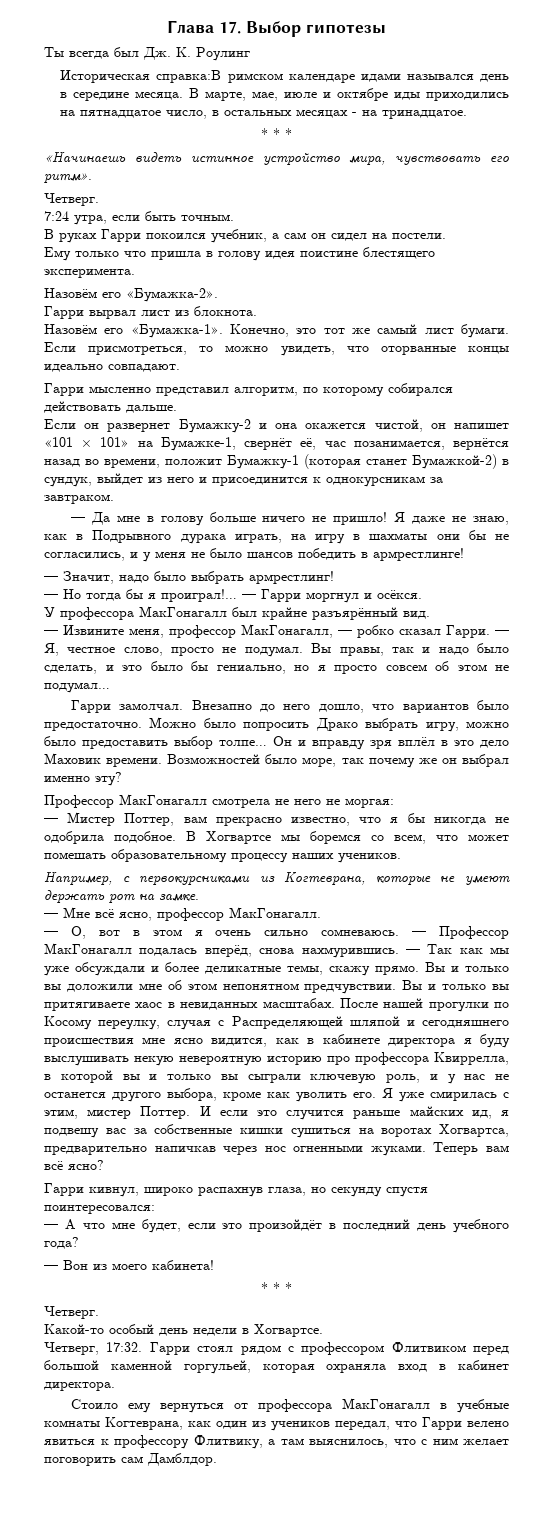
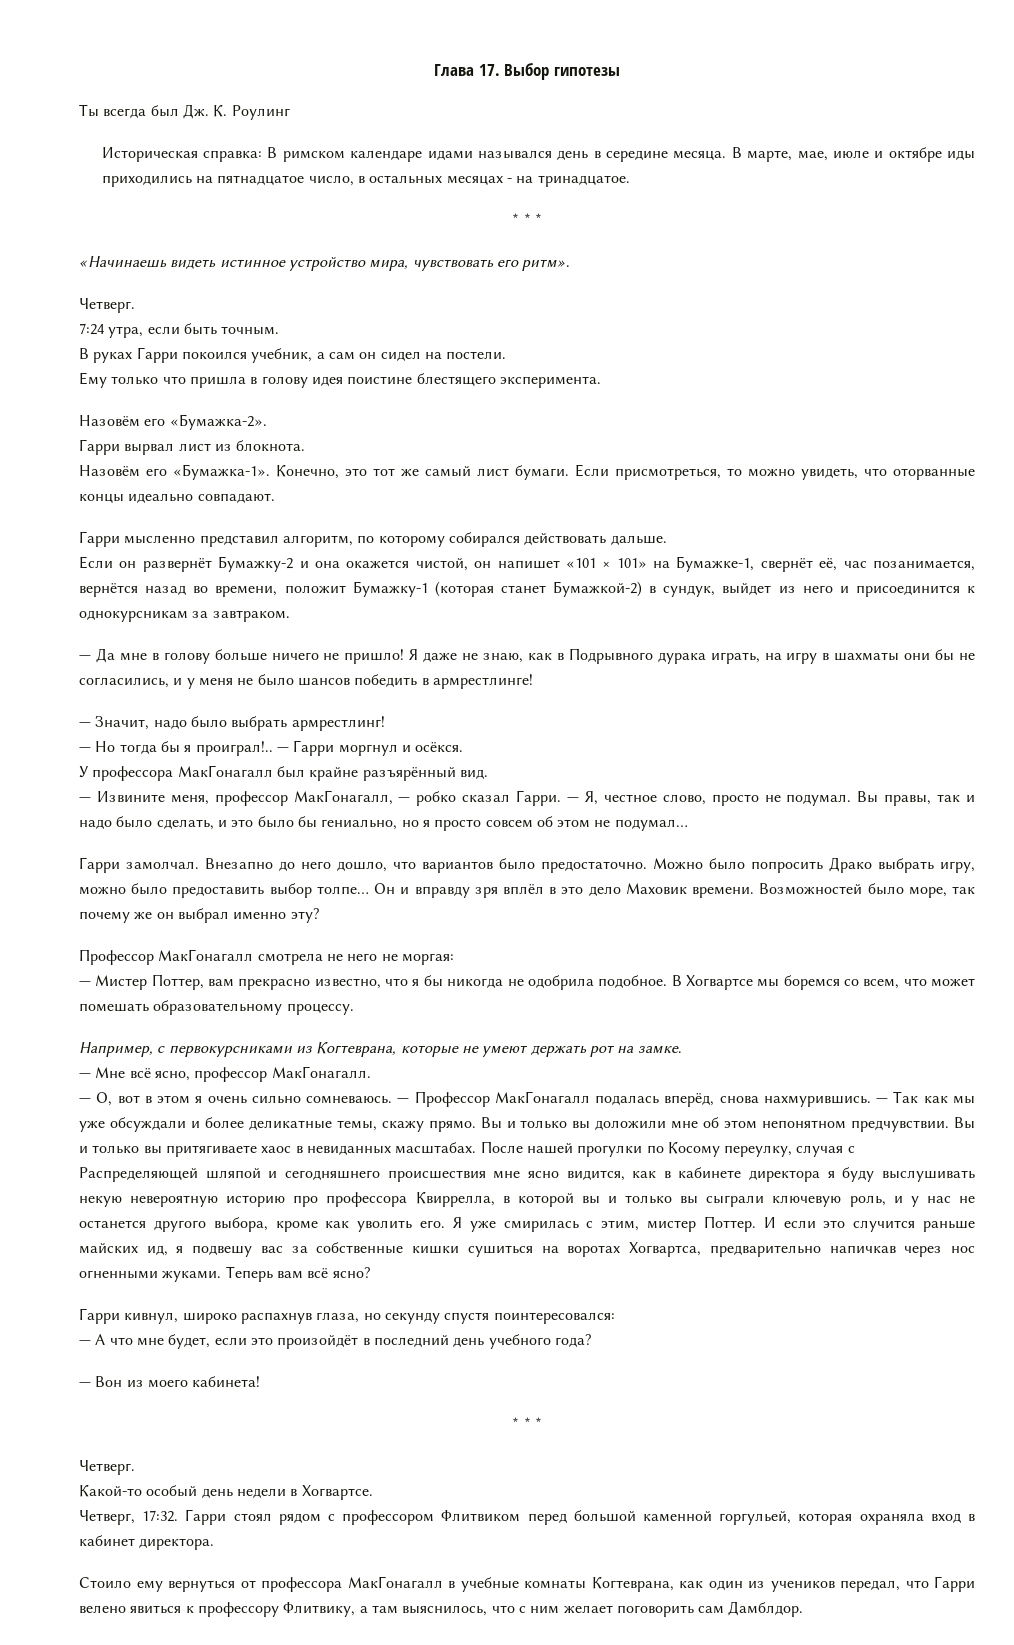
- Историческая справка:В римском календаре идами назывался день в середине месяца.
+ Историческая справка: В римском календаре идами назывался день в середине месяца.
- Если он развернет Бумажку-2 и она окажется чистой, он напишет «101 × 101» на Бумажке-1, свернёт её, час позанимается, вернётся назад во времени, положит Бумажку-1 (которая станет Бумажкой-2) в сундук, выйдет из него и присоединится к однокурсникам за завтраком.
+ Если он развернёт Бумажку-2 и она окажется чистой, он напишет «101 × 101» на Бумажке-1, свернёт её, час позанимается, вернётся назад во времени, положит Бумажку-1 (которая станет Бумажкой-2) в сундук, выйдет из него и присоединится к однокурсникам за завтраком.
- — Но тогда бы я проиграл!…
+ — Но тогда бы я проиграл!..
- В Хогвартсе мы боремся со всем, что может помешать образовательному процессу наших учеников.
+ В Хогвартсе мы боремся со всем, что может помешать образовательному процессу.

